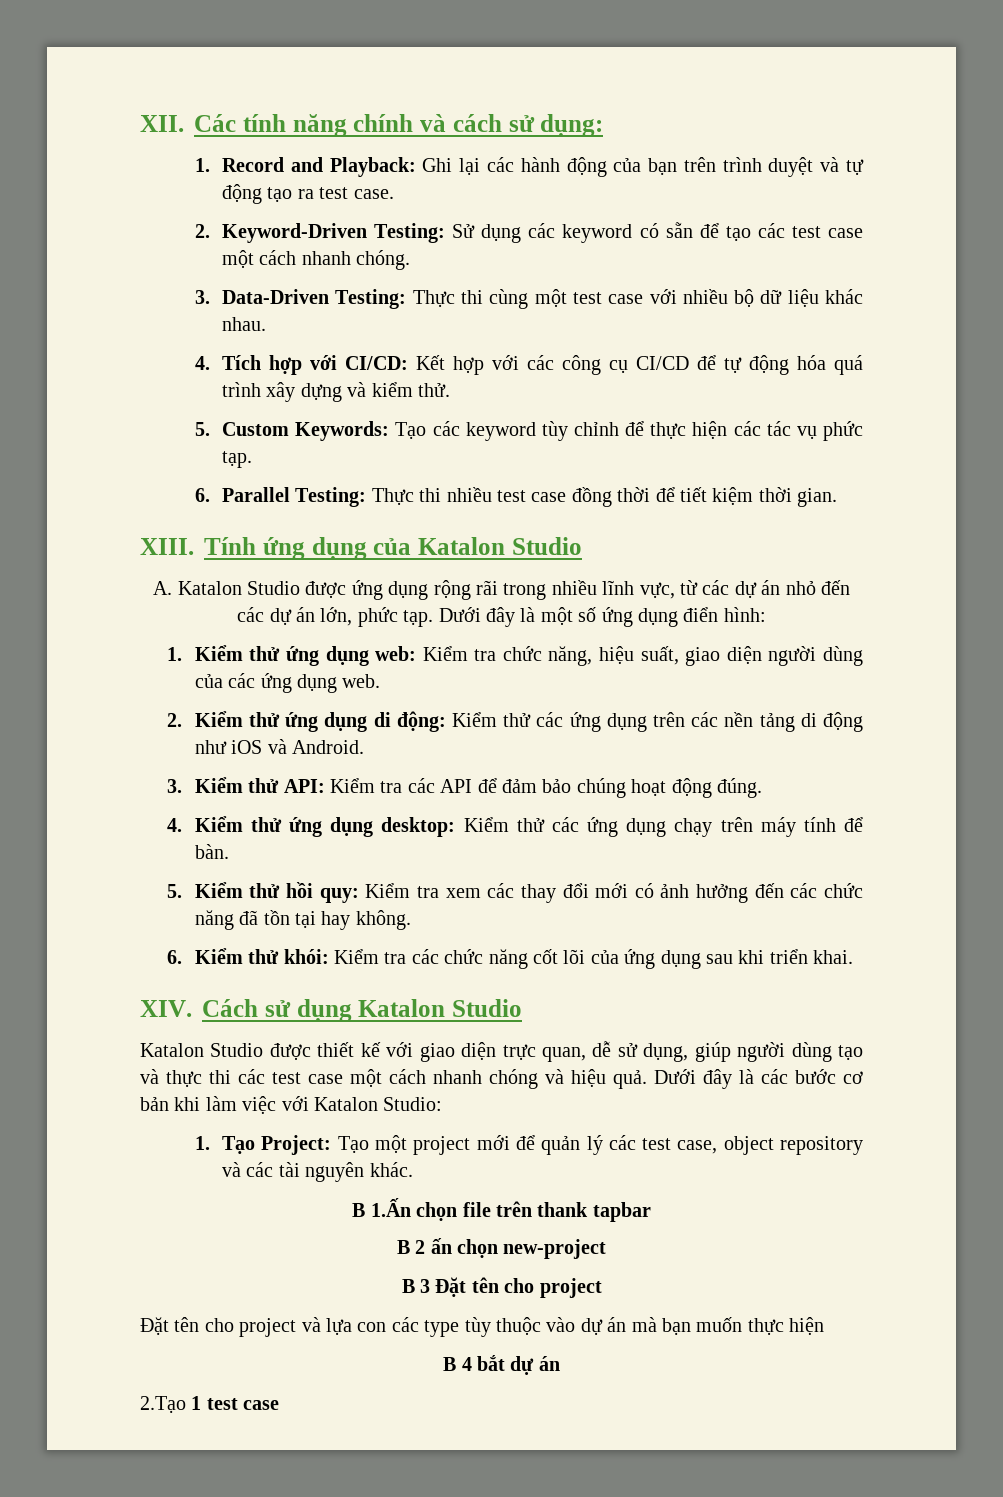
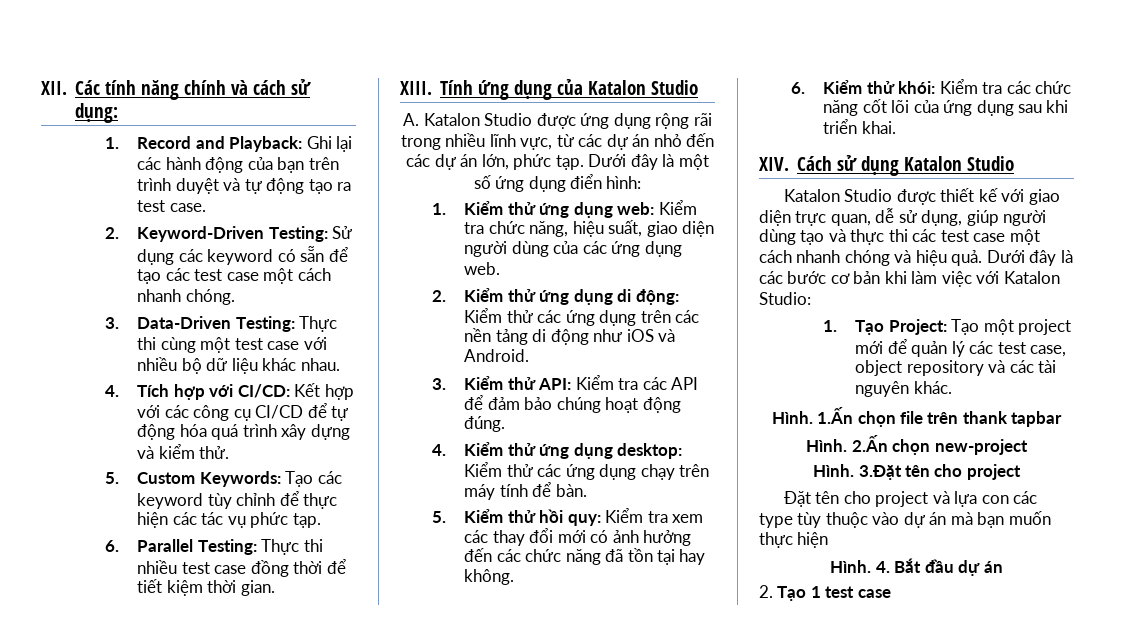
- B 1.Ấn chọn file trên thank tapbar
+ Hình. 1.Ấn chọn file trên thank tapbar
- B 2 ấn chọn new-project
+ Hình. 2.Ấn chọn new-project
- B 3 Đặt tên cho project
+ Hình. 3.Đặt tên cho project
- B 4 bắt dự án
+ Hình. 4. Bắt đầu dự án
- 2.Tạo 1 test case
+ 2. Tạo 1 test case

